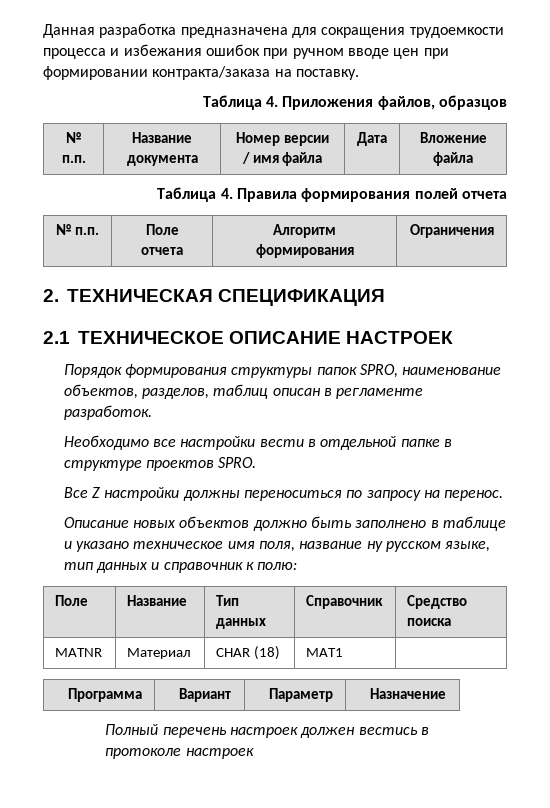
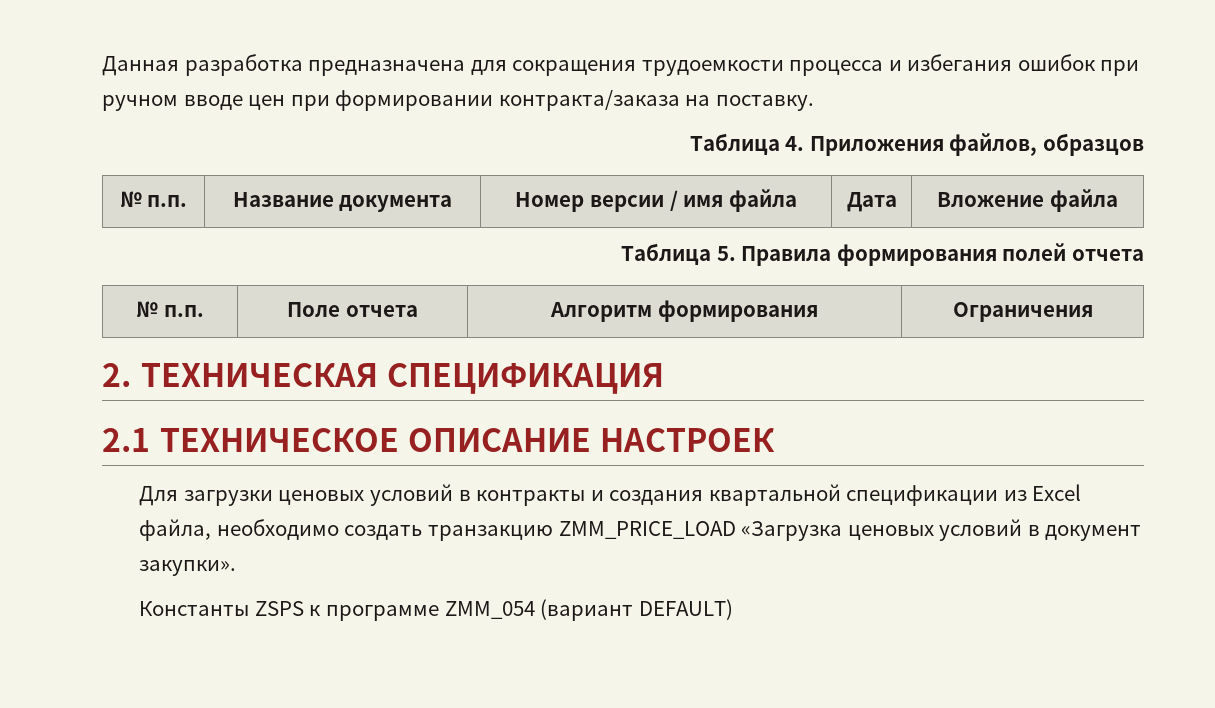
- Данная разработка предназначена для сокращения трудоемкости процесса и избежания ошибок при ручном вводе цен при формировании контракта/заказа на поставку.
+ Данная разработка предназначена для сокращения трудоемкости процесса и избегания ошибок при ручном вводе цен при формировании контракта/заказа на поставку.
- Таблица 4. Правила формирования полей отчета
+ Таблица 5. Правила формирования полей отчета
- Порядок формирования структуры папок SPRO, наименование объектов, разделов, таблиц описан в регламенте разработок.
- Необходимо все настройки вести в отдельной папке в структуре проектов SPRO.
- Все Z настройки должны переноситься по запросу на перенос.
- Описание новых объектов должно быть заполнено в таблице и указано техническое имя поля, название ну русском языке, тип данных и справочник к полю:
- Поле | Название | Тип данных | Справочник | Средство поиска
- MATNR | Материал | CHAR (18) | MAT1 |
- Программа | Вариант | Параметр | Назначение
- Полный перечень настроек должен вестись в протоколе настроек
+ Для загрузки ценовых условий в контракты и создания квартальной спецификации из Excel файла, необходимо создать транзакцию ZMM_PRICE_LOAD «Загрузка ценовых условий в документ закупки».
+ Константы ZSPS к программе ZMM_054 (вариант DEFAULT)

